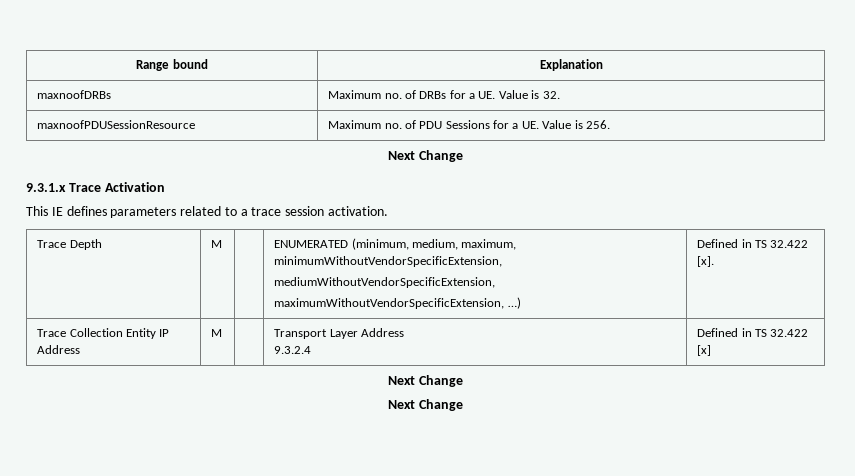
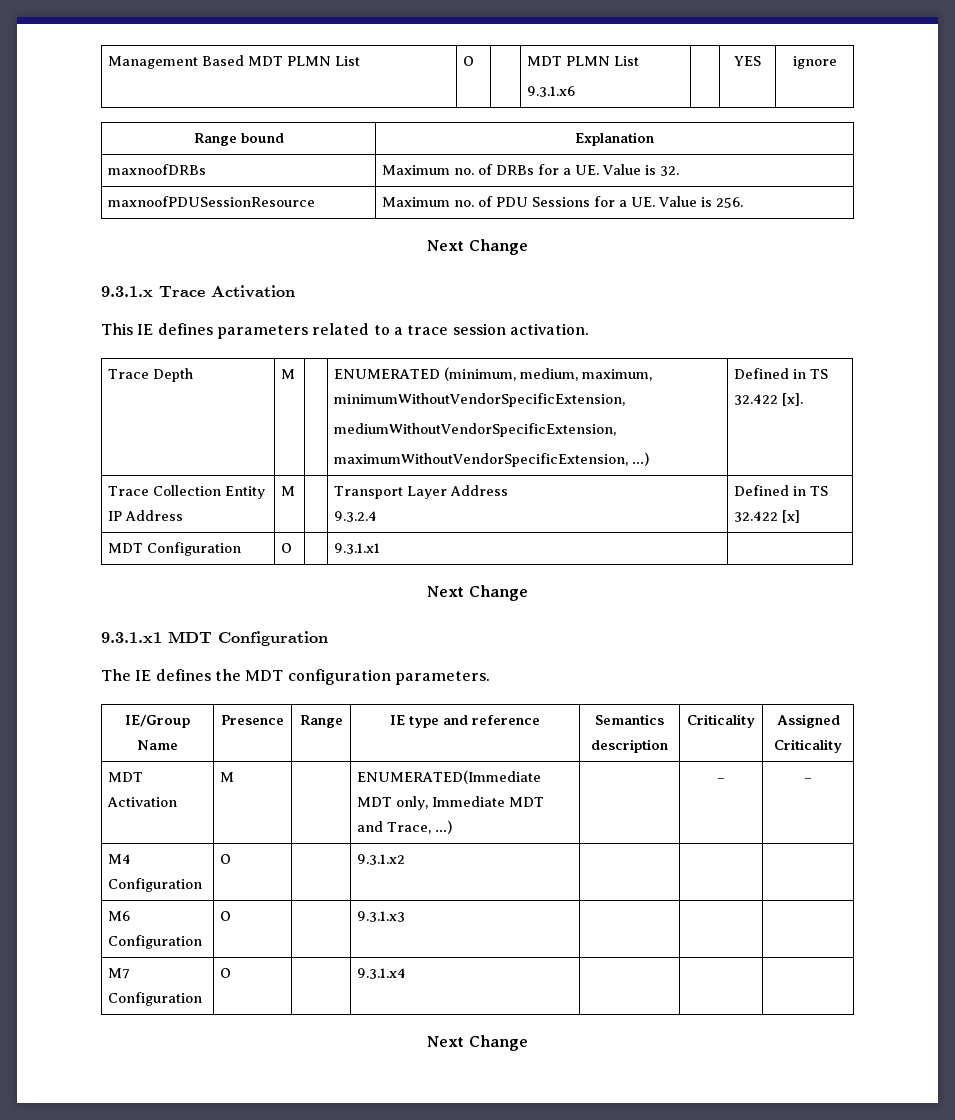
+ Management Based MDT PLMN List | O | | MDT PLMN List
+ 9.3.1.x6 | | YES | ignore
  Trace Collection Entity IP Address | M | | Transport Layer Address
  9.3.2.4 | Defined in TS 32.422 [x]
+ MDT Configuration | O | | 9.3.1.x1 |
  Next Change
+ 9.3.1.x1 MDT Configuration
+ The IE defines the MDT configuration parameters.
+ IE/Group Name | Presence | Range | IE type and reference | Semantics description | Criticality | Assigned Criticality
+ MDT Activation | M | | ENUMERATED(Immediate MDT only, Immediate MDT and Trace, …) | | – | –
+ M4 Configuration | O | | 9.3.1.x2 | | |
+ M6 Configuration | O | | 9.3.1.x3 | | |
+ M7 Configuration | O | | 9.3.1.x4 | | |

